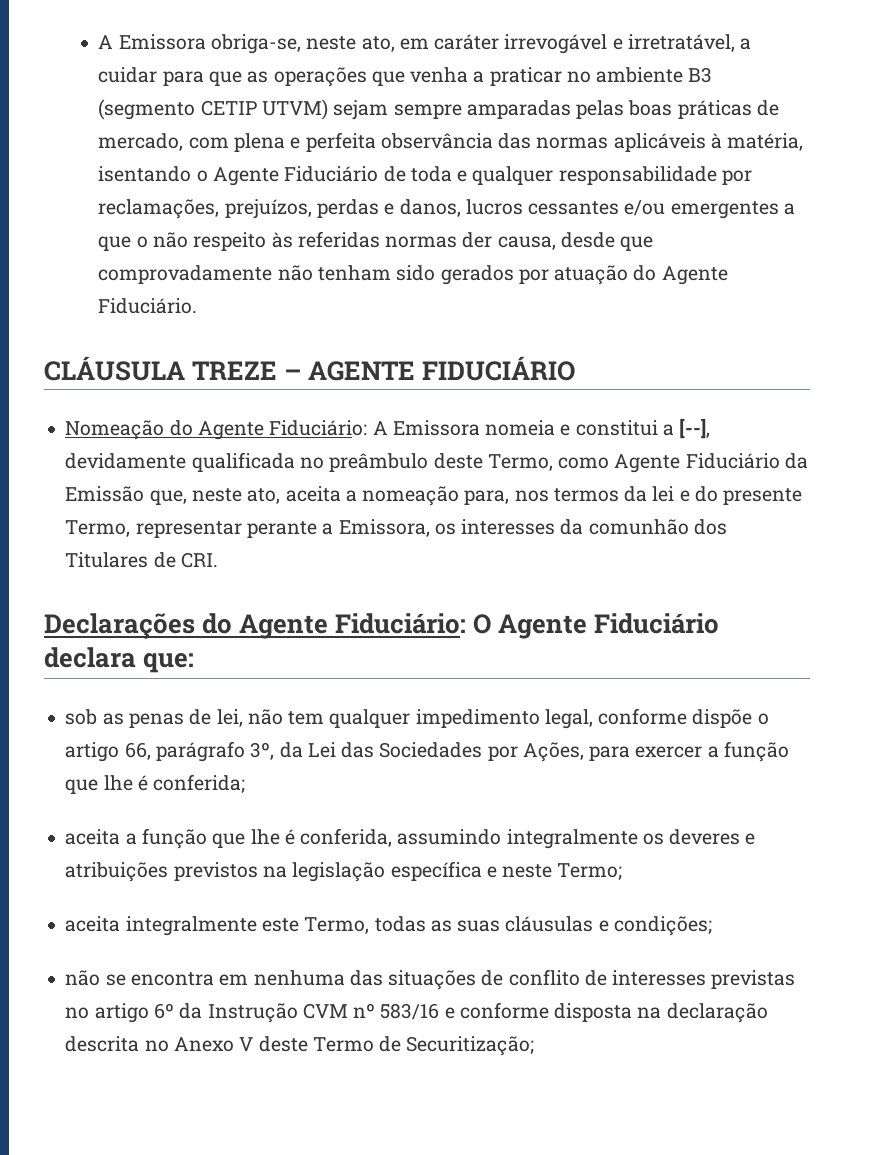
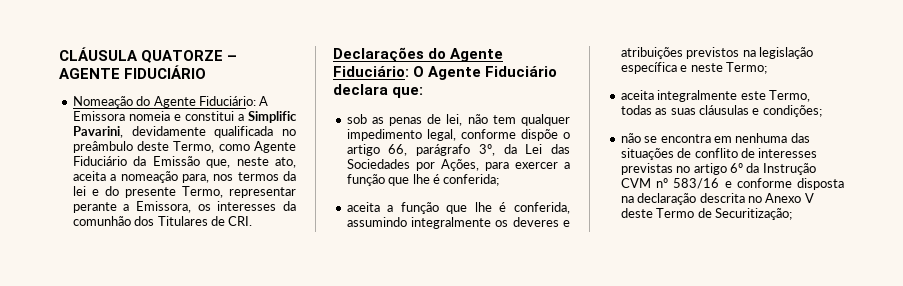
- A Emissora obriga-se, neste ato, em caráter irrevogável e irretratável, a cuidar para que as operações que venha a praticar no ambiente B3 (segmento CETIP UTVM) sejam sempre amparadas pelas boas práticas de mercado, com plena e perfeita observância das normas aplicáveis à matéria, isentando o Agente Fiduciário de toda e qualquer responsabilidade por reclamações, prejuízos, perdas e danos, lucros cessantes e/ou emergentes a que o não respeito às referidas normas der causa, desde que comprovadamente não tenham sido gerados por atuação do Agente Fiduciário.
- CLÁUSULA TREZE – AGENTE FIDUCIÁRIO
+ CLÁUSULA QUATORZE – AGENTE FIDUCIÁRIO
- Nomeação do Agente Fiduciário: A Emissora nomeia e constitui a [--], devidamente qualificada no preâmbulo deste Termo, como Agente Fiduciário da Emissão que, neste ato, aceita a nomeação para, nos termos da lei e do presente Termo, representar perante a Emissora, os interesses da comunhão dos Titulares de CRI.
+ Nomeação do Agente Fiduciário: A Emissora nomeia e constitui a Simplific Pavarini, devidamente qualificada no preâmbulo deste Termo, como Agente Fiduciário da Emissão que, neste ato, aceita a nomeação para, nos termos da lei e do presente Termo, representar perante a Emissora, os interesses da comunhão dos Titulares de CRI.

